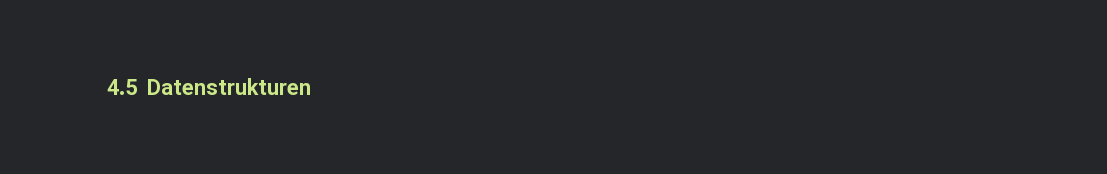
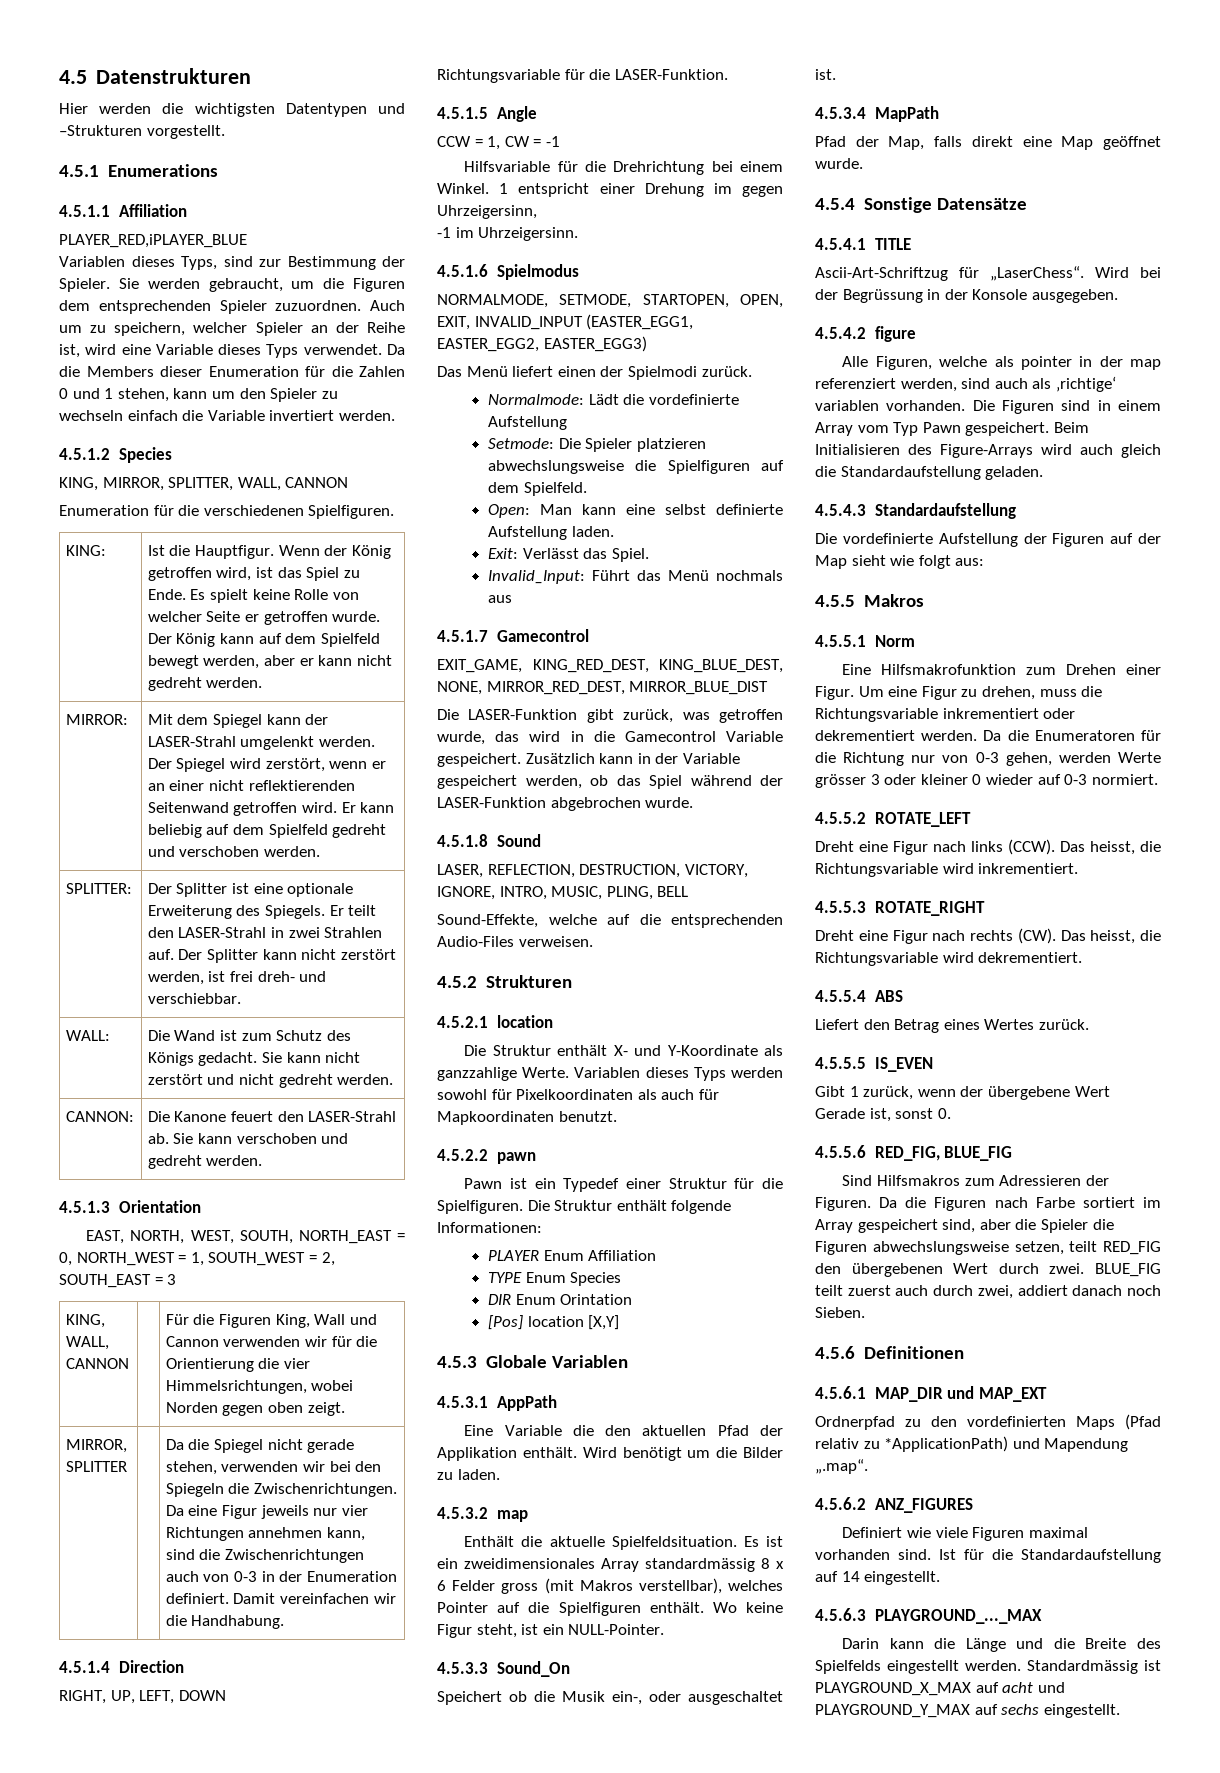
+ Hier werden die wichtigsten Datentypen und –Strukturen vorgestellt.
+ 4.5.1 Enumerations
+ 4.5.1.1 Affiliation
+ PLAYER_RED,iPLAYER_BLUE
+ Variablen dieses Typs, sind zur Bestimmung der Spieler. Sie werden gebraucht, um die Figuren dem entsprechenden Spieler zuzuordnen. Auch um zu speichern, welcher Spieler an der Reihe ist, wird eine Variable dieses Typs verwendet. Da die Members dieser Enumeration für die Zahlen 0 und 1 stehen, kann um den Spieler zu wechseln einfach die Variable invertiert werden.
+ 4.5.1.2 Species
+ KING, MIRROR, SPLITTER, WALL, CANNON
+ Enumeration für die verschiedenen Spielfiguren.
+ KING: | Ist die Hauptfigur. Wenn der König getroffen wird, ist das Spiel zu Ende. Es spielt keine Rolle von welcher Seite er getroffen wurde. Der König kann auf dem Spielfeld bewegt werden, aber er kann nicht gedreht werden.
+ MIRROR: | Mit dem Spiegel kann der LASER-Strahl umgelenkt werden. Der Spiegel wird zerstört, wenn er an einer nicht reflektierenden Seitenwand getroffen wird. Er kann beliebig auf dem Spielfeld gedreht und verschoben werden.
+ SPLITTER: | Der Splitter ist eine optionale Erweiterung des Spiegels. Er teilt den LASER-Strahl in zwei Strahlen auf. Der Splitter kann nicht zerstört werden, ist frei dreh- und verschiebbar.
+ WALL: | Die Wand ist zum Schutz des Königs gedacht. Sie kann nicht zerstört und nicht gedreht werden.
+ CANNON: | Die Kanone feuert den LASER-Strahl ab. Sie kann verschoben und gedreht werden.
+ 4.5.1.3 Orientation
+ EAST, NORTH, WEST, SOUTH, NORTH_EAST = 0, NORTH_WEST = 1, SOUTH_WEST = 2, SOUTH_EAST = 3
+ KING, WALL, CANNON | | Für die Figuren King, Wall und Cannon verwenden wir für die Orientierung die vier Himmelsrichtungen, wobei Norden gegen oben zeigt.
+ MIRROR, SPLITTER | | Da die Spiegel nicht gerade stehen, verwenden wir bei den Spiegeln die Zwischenrichtungen. Da eine Figur jeweils nur vier Richtungen annehmen kann, sind die Zwischenrichtungen auch von 0-3 in der Enumeration definiert. Damit vereinfachen wir die Handhabung.
+ 4.5.1.4 Direction
+ RIGHT, UP, LEFT, DOWN
+ Richtungsvariable für die LASER-Funktion.
+ 4.5.1.5 Angle
+ CCW = 1, CW = -1
+ Hilfsvariable für die Drehrichtung bei einem Winkel. 1 entspricht einer Drehung im gegen Uhrzeigersinn,
+ -1 im Uhrzeigersinn.
+ 4.5.1.6 Spielmodus
+ NORMALMODE, SETMODE, STARTOPEN, OPEN, EXIT, INVALID_INPUT (EASTER_EGG1, EASTER_EGG2, EASTER_EGG3)
+ Das Menü liefert einen der Spielmodi zurück.
+ Normalmode: Lädt die vordefinierte Aufstellung
+ Setmode: Die Spieler platzieren abwechslungsweise die Spielfiguren auf dem Spielfeld.
+ Open: Man kann eine selbst definierte Aufstellung laden.
+ Exit: Verlässt das Spiel.
+ Invalid_Input: Führt das Menü nochmals aus
+ 4.5.1.7 Gamecontrol
+ EXIT_GAME, KING_RED_DEST, KING_BLUE_DEST, NONE, MIRROR_RED_DEST, MIRROR_BLUE_DIST
+ Die LASER-Funktion gibt zurück, was getroffen wurde, das wird in die Gamecontrol Variable gespeichert. Zusätzlich kann in der Variable gespeichert werden, ob das Spiel während der LASER-Funktion abgebrochen wurde.
+ 4.5.1.8 Sound
+ LASER, REFLECTION, DESTRUCTION, VICTORY, IGNORE, INTRO, MUSIC, PLING, BELL
+ Sound-Effekte, welche auf die entsprechenden Audio-Files verweisen.
+ 4.5.2 Strukturen
+ 4.5.2.1 location
+ Die Struktur enthält X- und Y-Koordinate als ganzzahlige Werte. Variablen dieses Typs werden sowohl für Pixelkoordinaten als auch für Mapkoordinaten benutzt.
+ 4.5.2.2 pawn
+ Pawn ist ein Typedef einer Struktur für die Spielfiguren. Die Struktur enthält folgende Informationen:
+ PLAYER Enum Affiliation
+ TYPE Enum Species
+ DIR Enum Orintation
+ [Pos] location [X,Y]
+ 4.5.3 Globale Variablen
+ 4.5.3.1 AppPath
+ Eine Variable die den aktuellen Pfad der Applikation enthält. Wird benötigt um die Bilder zu laden.
+ 4.5.3.2 map
+ Enthält die aktuelle Spielfeldsituation. Es ist ein zweidimensionales Array standardmässig 8 x 6 Felder gross (mit Makros verstellbar), welches Pointer auf die Spielfiguren enthält. Wo keine Figur steht, ist ein NULL-Pointer.
+ 4.5.3.3 Sound_On
+ Speichert ob die Musik ein-, oder ausgeschaltet ist.
+ 4.5.3.4 MapPath
+ Pfad der Map, falls direkt eine Map geöffnet wurde.
+ 4.5.4 Sonstige Datensätze
+ 4.5.4.1 TITLE
+ Ascii-Art-Schriftzug für „LaserChess“. Wird bei der Begrüssung in der Konsole ausgegeben.
+ 4.5.4.2 figure
+ Alle Figuren, welche als pointer in der map referenziert werden, sind auch als ‚richtige‘ variablen vorhanden. Die Figuren sind in einem Array vom Typ Pawn gespeichert. Beim Initialisieren des Figure-Arrays wird auch gleich die Standardaufstellung geladen.
+ 4.5.4.3 Standardaufstellung
+ Die vordefinierte Aufstellung der Figuren auf der Map sieht wie folgt aus:
+ 4.5.5 Makros
+ 4.5.5.1 Norm
+ Eine Hilfsmakrofunktion zum Drehen einer Figur. Um eine Figur zu drehen, muss die Richtungsvariable inkrementiert oder dekrementiert werden. Da die Enumeratoren für die Richtung nur von 0-3 gehen, werden Werte grösser 3 oder kleiner 0 wieder auf 0-3 normiert.
+ 4.5.5.2 ROTATE_LEFT
+ Dreht eine Figur nach links (CCW). Das heisst, die Richtungsvariable wird inkrementiert.
+ 4.5.5.3 ROTATE_RIGHT
+ Dreht eine Figur nach rechts (CW). Das heisst, die Richtungsvariable wird dekrementiert.
+ 4.5.5.4 ABS
+ Liefert den Betrag eines Wertes zurück.
+ 4.5.5.5 IS_EVEN
+ Gibt 1 zurück, wenn der übergebene Wert Gerade ist, sonst 0.
+ 4.5.5.6 RED_FIG, BLUE_FIG
+ Sind Hilfsmakros zum Adressieren der Figuren. Da die Figuren nach Farbe sortiert im Array gespeichert sind, aber die Spieler die Figuren abwechslungsweise setzen, teilt RED_FIG den übergebenen Wert durch zwei. BLUE_FIG teilt zuerst auch durch zwei, addiert danach noch Sieben.
+ 4.5.6 Definitionen
+ 4.5.6.1 MAP_DIR und MAP_EXT
+ Ordnerpfad zu den vordefinierten Maps (Pfad relativ zu *ApplicationPath) und Mapendung „.map“.
+ 4.5.6.2 ANZ_FIGURES
+ Definiert wie viele Figuren maximal vorhanden sind. Ist für die Standardaufstellung auf 14 eingestellt.
+ 4.5.6.3 PLAYGROUND_..._MAX
+ Darin kann die Länge und die Breite des Spielfelds eingestellt werden. Standardmässig ist PLAYGROUND_X_MAX auf acht und PLAYGROUND_Y_MAX auf sechs eingestellt.

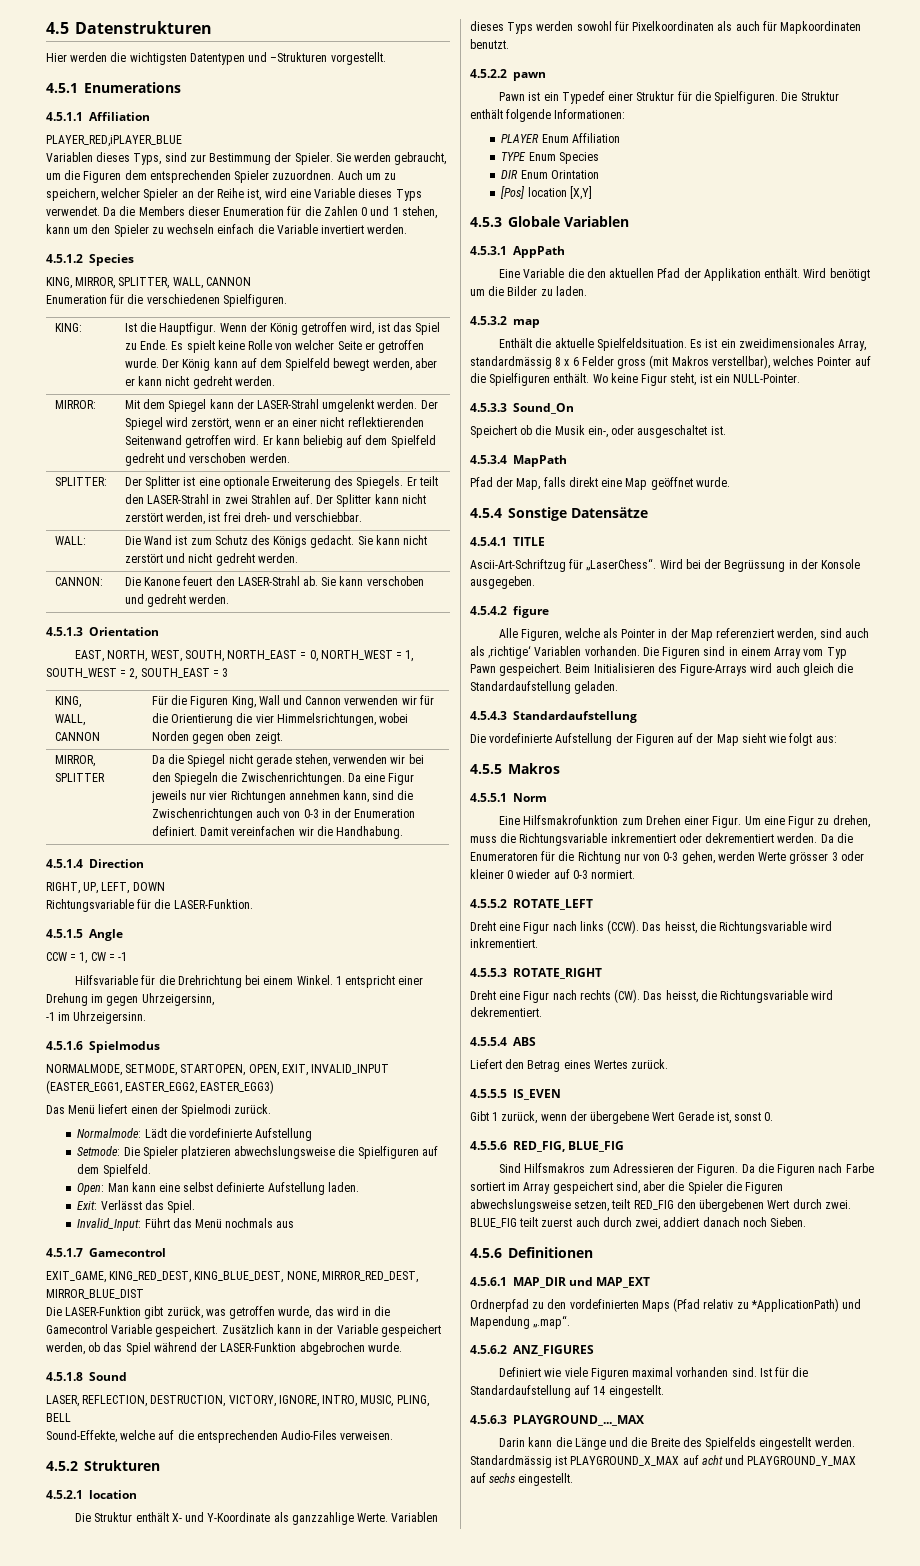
- Es ist ein zweidimensionales Array standardmässig 8 x 6 Felder gross (mit Makros verstellbar), welches Pointer auf die Spielfiguren enthält.
+ Es ist ein zweidimensionales Array, standardmässig 8 x 6 Felder gross (mit Makros verstellbar), welches Pointer auf die Spielfiguren enthält.
- Alle Figuren, welche als pointer in der map referenziert werden, sind auch als ‚richtige‘ variablen vorhanden.
+ Alle Figuren, welche als Pointer in der Map referenziert werden, sind auch als ‚richtige‘ Variablen vorhanden.

